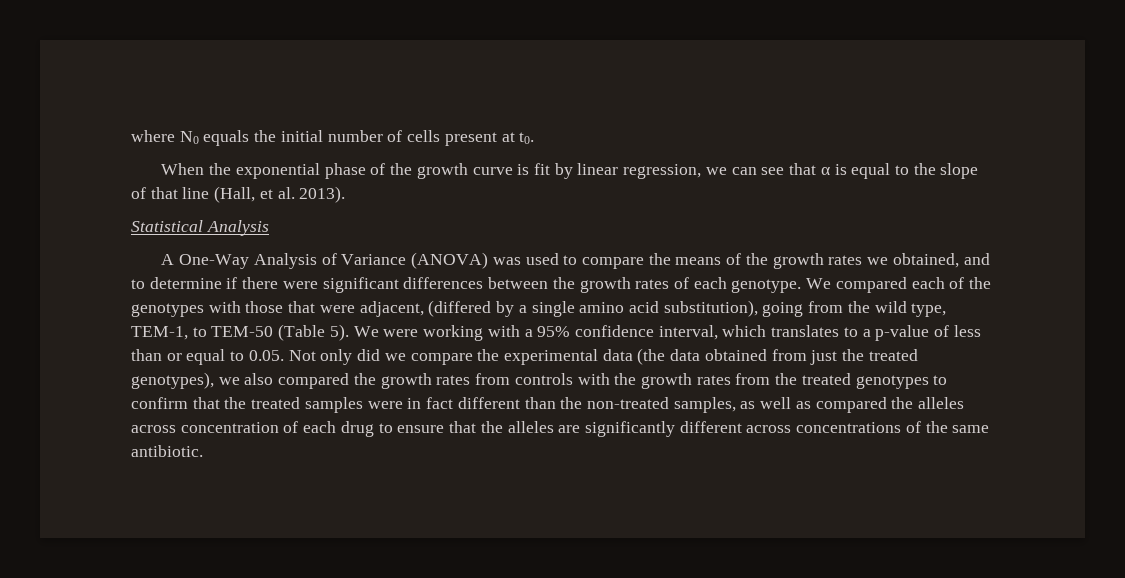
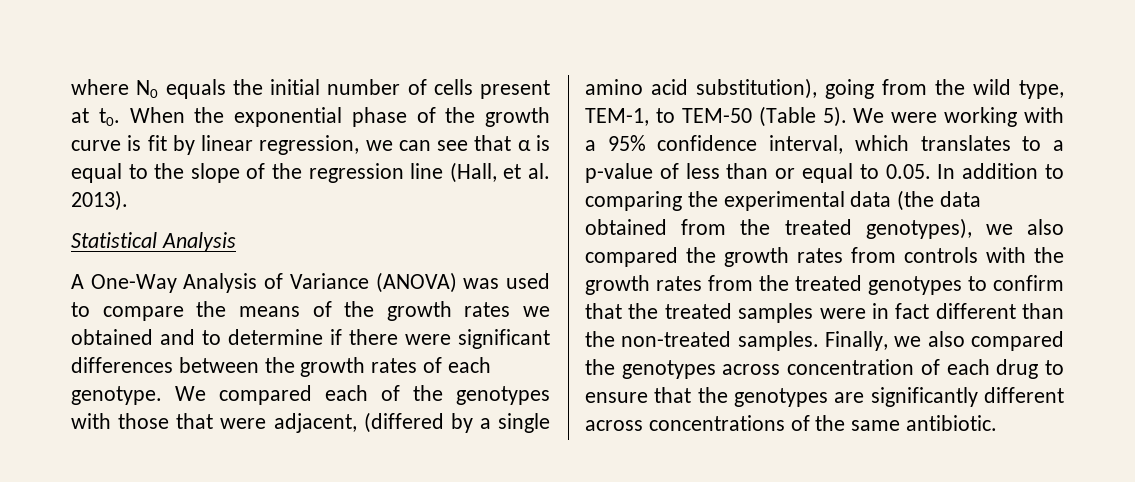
- where N0 equals the initial number of cells present at t0.
- When the exponential phase of the growth curve is fit by linear regression, we can see that α is equal to the slope of that line (Hall, et al. 2013).
+ where N0 equals the initial number of cells present at t0. When the exponential phase of the growth curve is fit by linear regression, we can see that α is equal to the slope of the regression line (Hall, et al. 2013).
- A One-Way Analysis of Variance (ANOVA) was used to compare the means of the growth rates we obtained, and to determine if there were significant differences between the growth rates of each genotype.
+ A One-Way Analysis of Variance (ANOVA) was used to compare the means of the growth rates we obtained and to determine if there were significant differences between the growth rates of each genotype.
- We were working with a 95% confidence interval, which translates to a p-value of less than or equal to 0.05. Not only did we compare the experimental data (the data obtained from just the treated genotypes), we also compared the growth rates from controls with the growth rates from the treated genotypes to confirm that the treated samples were in fact different than the non-treated samples, as well as compared the alleles across concentration of each drug to ensure that the alleles are significantly different across concentrations of the same antibiotic.
+ We were working with a 95% confidence interval, which translates to a p-value of less than or equal to 0.05. In addition to comparing the experimental data (the data obtained from the treated genotypes), we also compared the growth rates from controls with the growth rates from the treated genotypes to confirm that the treated samples were in fact different than the non-treated samples. Finally, we also compared the genotypes across concentration of each drug to ensure that the genotypes are significantly different across concentrations of the same antibiotic.

